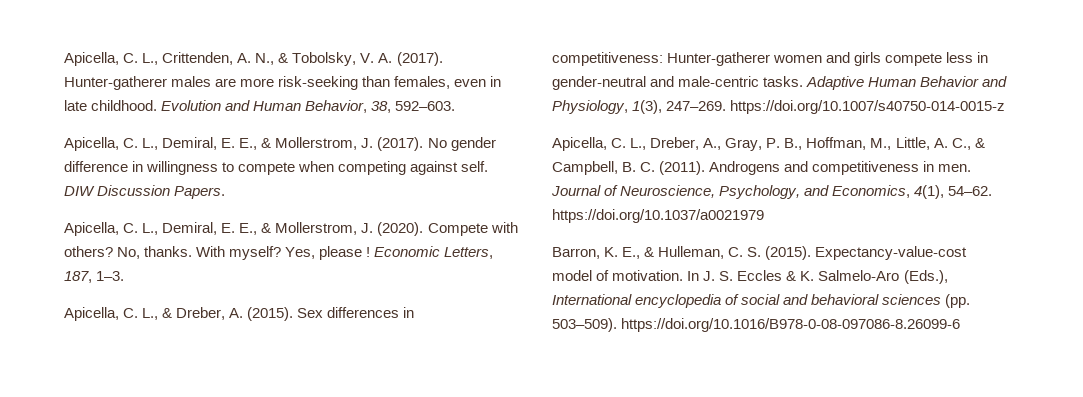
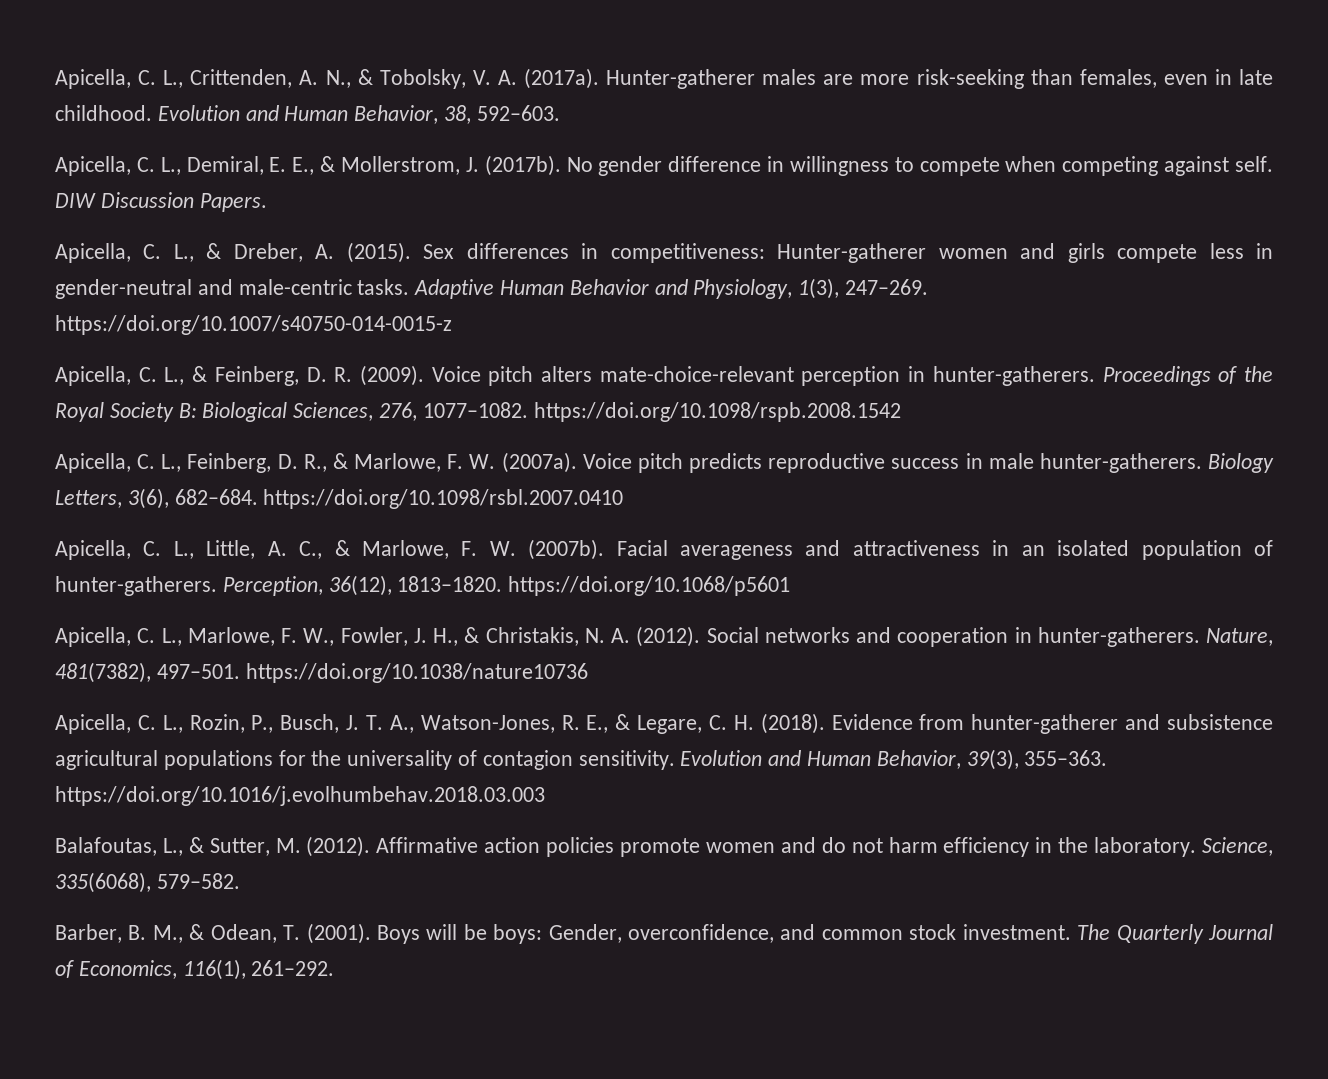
- Apicella, C. L., Crittenden, A. N., & Tobolsky, V. A. (2017).
+ Apicella, C. L., Crittenden, A. N., & Tobolsky, V. A. (2017a).
- Apicella, C. L., Demiral, E. E., & Mollerstrom, J. (2017).
+ Apicella, C. L., Demiral, E. E., & Mollerstrom, J. (2017b).
- Apicella, C. L., Demiral, E. E., & Mollerstrom, J. (2020). Compete with others? No, thanks. With myself? Yes, please ! Economic Letters, 187, 1–3.
- Apicella, C. L., Dreber, A., Gray, P. B., Hoffman, M., Little, A. C., & Campbell, B. C. (2011). Androgens and competitiveness in men. Journal of Neuroscience, Psychology, and Economics, 4(1), 54–62. https://doi.org/10.1037/a0021979
- Barron, K. E., & Hulleman, C. S. (2015). Expectancy-value-cost model of motivation. In J. S. Eccles & K. Salmelo-Aro (Eds.), International encyclopedia of social and behavioral sciences (pp. 503–509). https://doi.org/10.1016/B978-0-08-097086-8.26099-6
+ Apicella, C. L., & Feinberg, D. R. (2009). Voice pitch alters mate-choice-relevant perception in hunter-gatherers. Proceedings of the Royal Society B: Biological Sciences, 276, 1077–1082. https://doi.org/10.1098/rspb.2008.1542
+ Apicella, C. L., Feinberg, D. R., & Marlowe, F. W. (2007a). Voice pitch predicts reproductive success in male hunter-gatherers. Biology Letters, 3(6), 682–684. https://doi.org/10.1098/rsbl.2007.0410
+ Apicella, C. L., Little, A. C., & Marlowe, F. W. (2007b). Facial averageness and attractiveness in an isolated population of hunter-gatherers. Perception, 36(12), 1813–1820. https://doi.org/10.1068/p5601
+ Apicella, C. L., Marlowe, F. W., Fowler, J. H., & Christakis, N. A. (2012). Social networks and cooperation in hunter-gatherers. Nature, 481(7382), 497–501. https://doi.org/10.1038/nature10736
+ Apicella, C. L., Rozin, P., Busch, J. T. A., Watson-Jones, R. E., & Legare, C. H. (2018). Evidence from hunter-gatherer and subsistence agricultural populations for the universality of contagion sensitivity. Evolution and Human Behavior, 39(3), 355–363. https://doi.org/10.1016/j.evolhumbehav.2018.03.003
+ Balafoutas, L., & Sutter, M. (2012). Affirmative action policies promote women and do not harm efficiency in the laboratory. Science, 335(6068), 579–582.
+ Barber, B. M., & Odean, T. (2001). Boys will be boys: Gender, overconfidence, and common stock investment. The Quarterly Journal of Economics, 116(1), 261–292.

